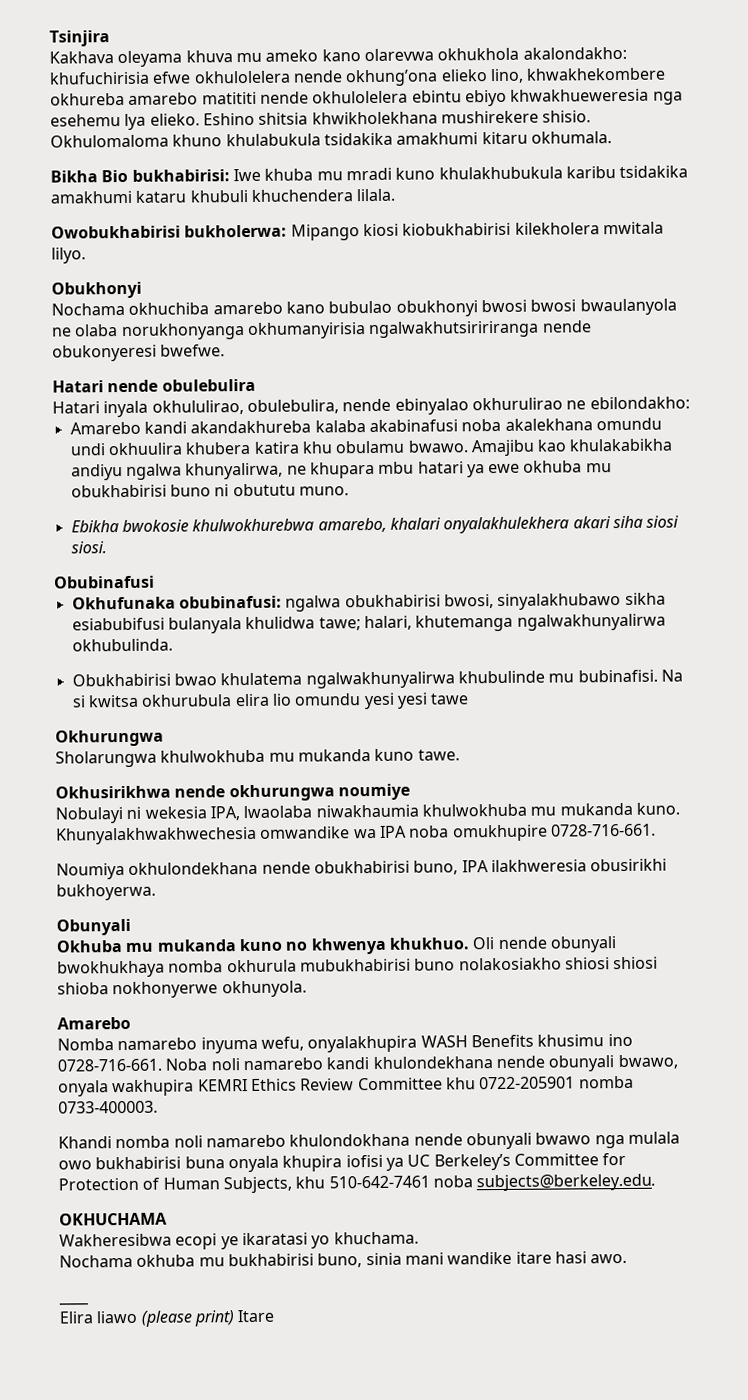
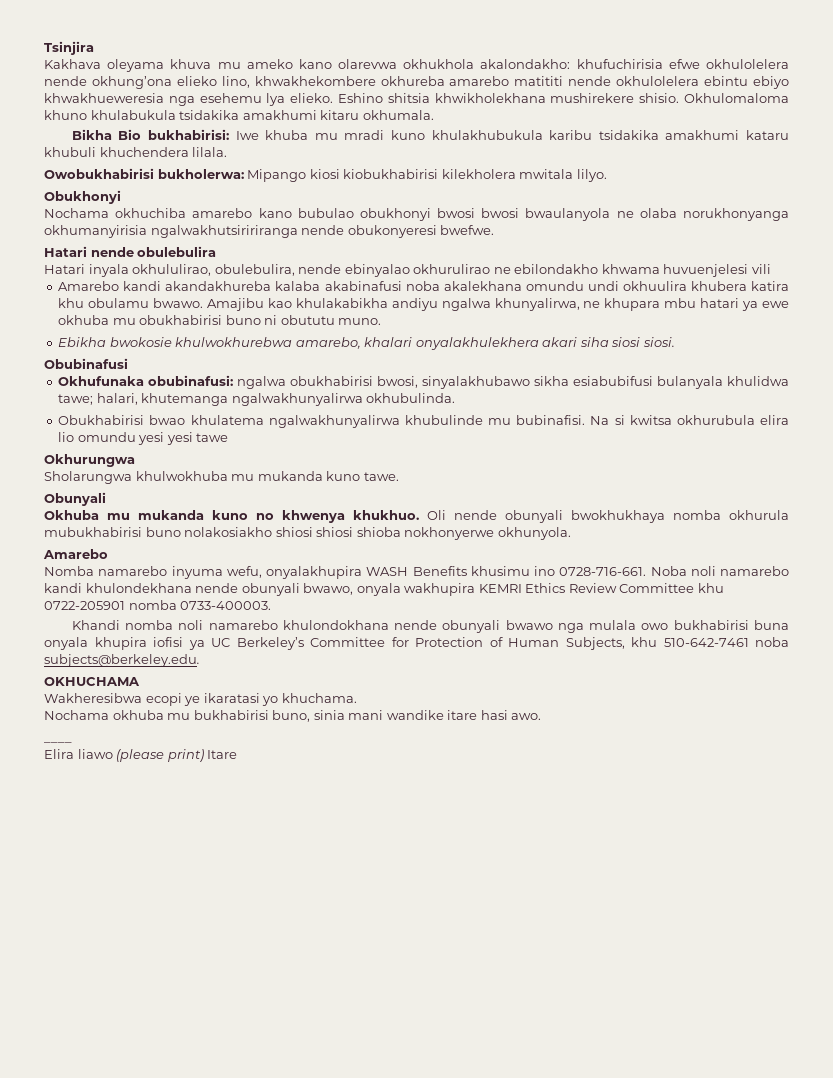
- Hatari inyala okhululirao, obulebulira, nende ebinyalao okhurulirao ne ebilondakho:
+ Hatari inyala okhululirao, obulebulira, nende ebinyalao okhurulirao ne ebilondakho khwama huvuenjelesi vili
- Okhusirikhwa nende okhurungwa noumiye
- Nobulayi ni wekesia IPA, lwaolaba niwakhaumia khulwokhuba mu mukanda kuno. Khunyalakhwakhwechesia omwandike wa IPA noba omukhupire 0728-716-661.
- Noumiya okhulondekhana nende obukhabirisi buno, IPA ilakhweresia obusirikhi bukhoyerwa.

